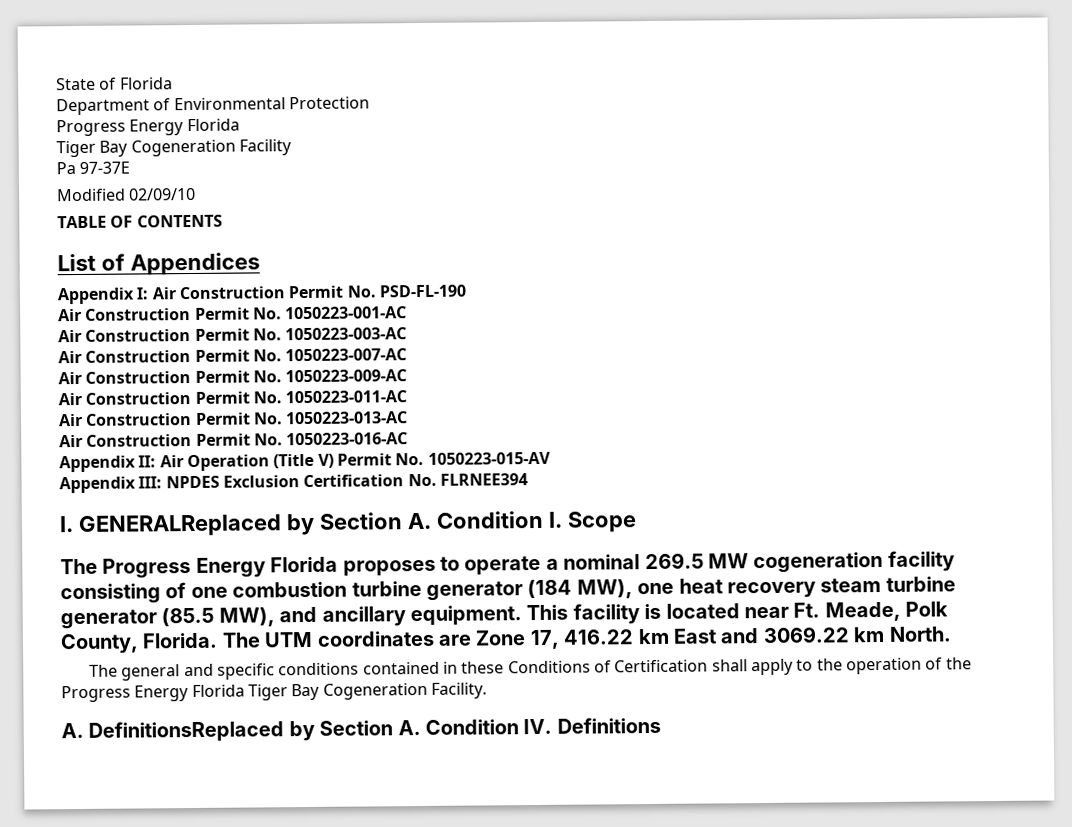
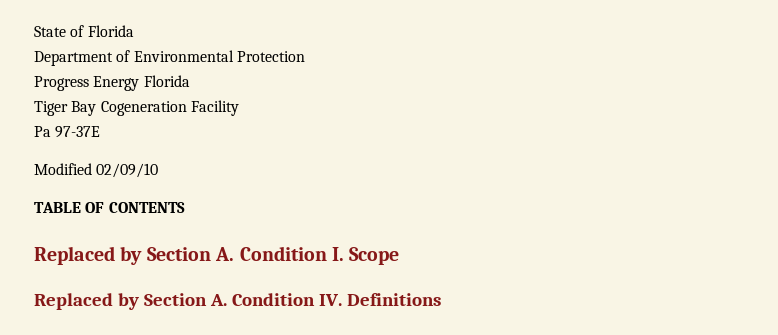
- List of Appendices
- Appendix I: Air Construction Permit No. PSD-FL-190
- Air Construction Permit No. 1050223-001-AC
- Air Construction Permit No. 1050223-003-AC
- Air Construction Permit No. 1050223-007-AC
- Air Construction Permit No. 1050223-009-AC
- Air Construction Permit No. 1050223-011-AC
- Air Construction Permit No. 1050223-013-AC
- Air Construction Permit No. 1050223-016-AC
- Appendix II: Air Operation (Title V) Permit No. 1050223-015-AV
- Appendix III: NPDES Exclusion Certification No. FLRNEE394
- I. GENERALReplaced by Section A. Condition I. Scope
+ Replaced by Section A. Condition I. Scope
- The Progress Energy Florida proposes to operate a nominal 269.5 MW cogeneration facility consisting of one combustion turbine generator (184 MW), one heat recovery steam turbine generator (85.5 MW), and ancillary equipment. This facility is located near Ft. Meade, Polk County, Florida. The UTM coordinates are Zone 17, 416.22 km East and 3069.22 km North.
- The general and specific conditions contained in these Conditions of Certification shall apply to the operation of the Progress Energy Florida Tiger Bay Cogeneration Facility.
- A. DefinitionsReplaced by Section A. Condition IV. Definitions
+ Replaced by Section A. Condition IV. Definitions

